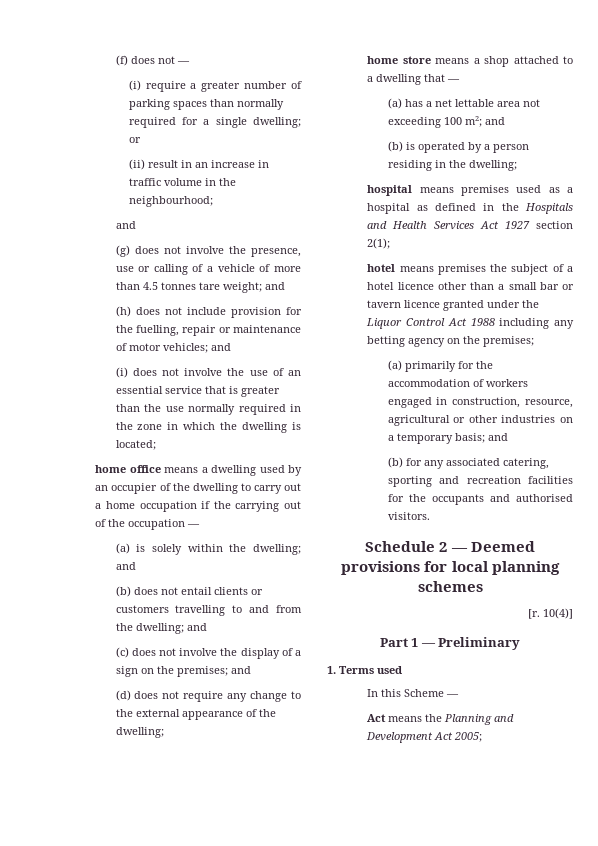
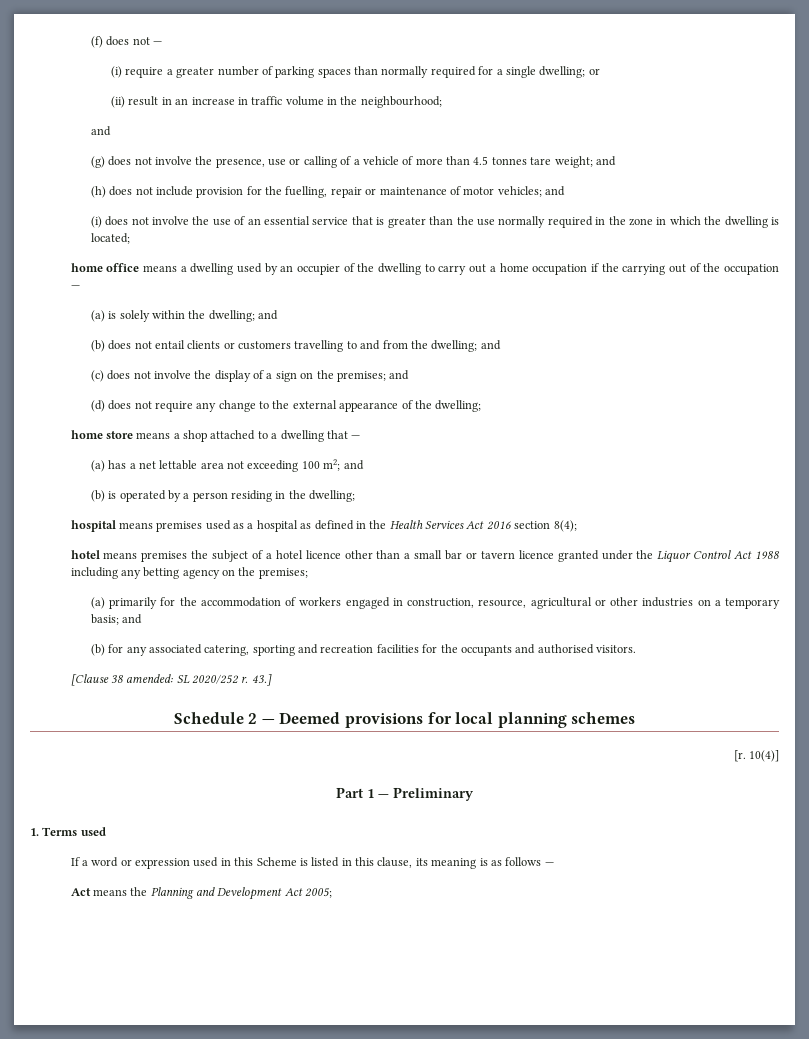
- hospital means premises used as a hospital as defined in the Hospitals and Health Services Act 1927 section 2(1);
+ hospital means premises used as a hospital as defined in the Health Services Act 2016 section 8(4);
+ [Clause 38 amended: SL 2020/252 r. 43.]
- In this Scheme —
+ If a word or expression used in this Scheme is listed in this clause, its meaning is as follows —

